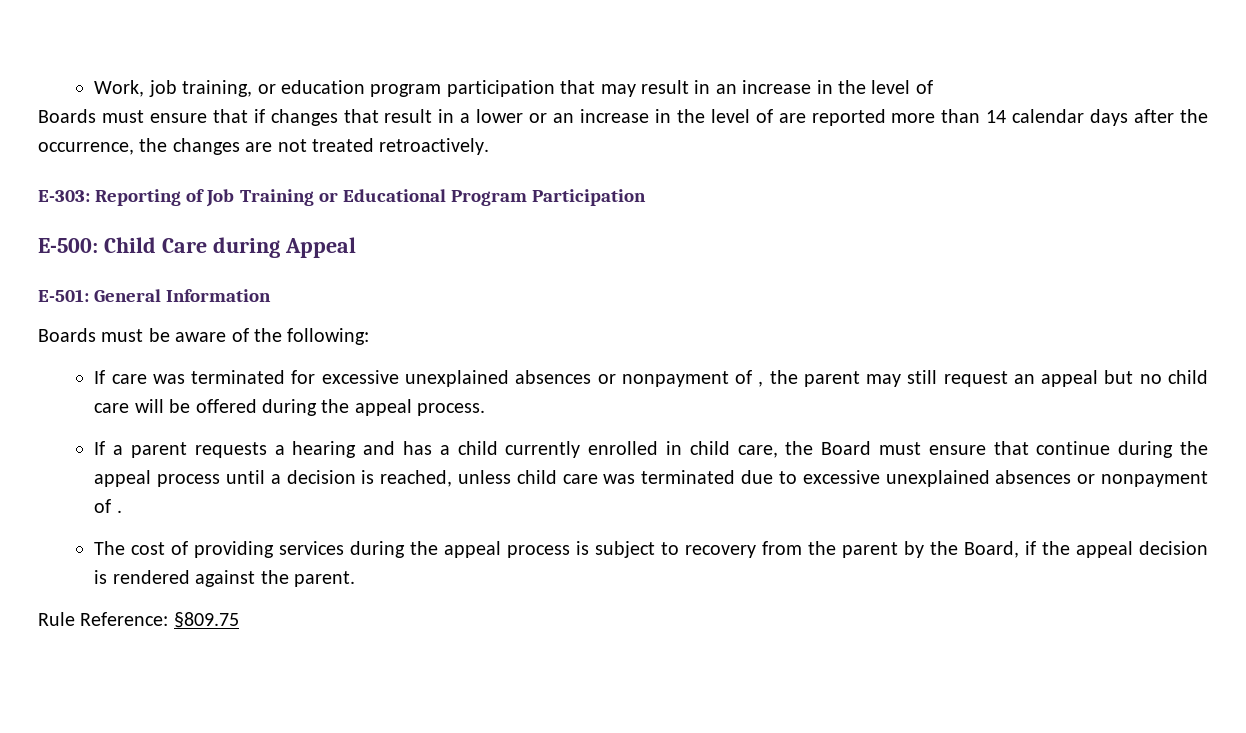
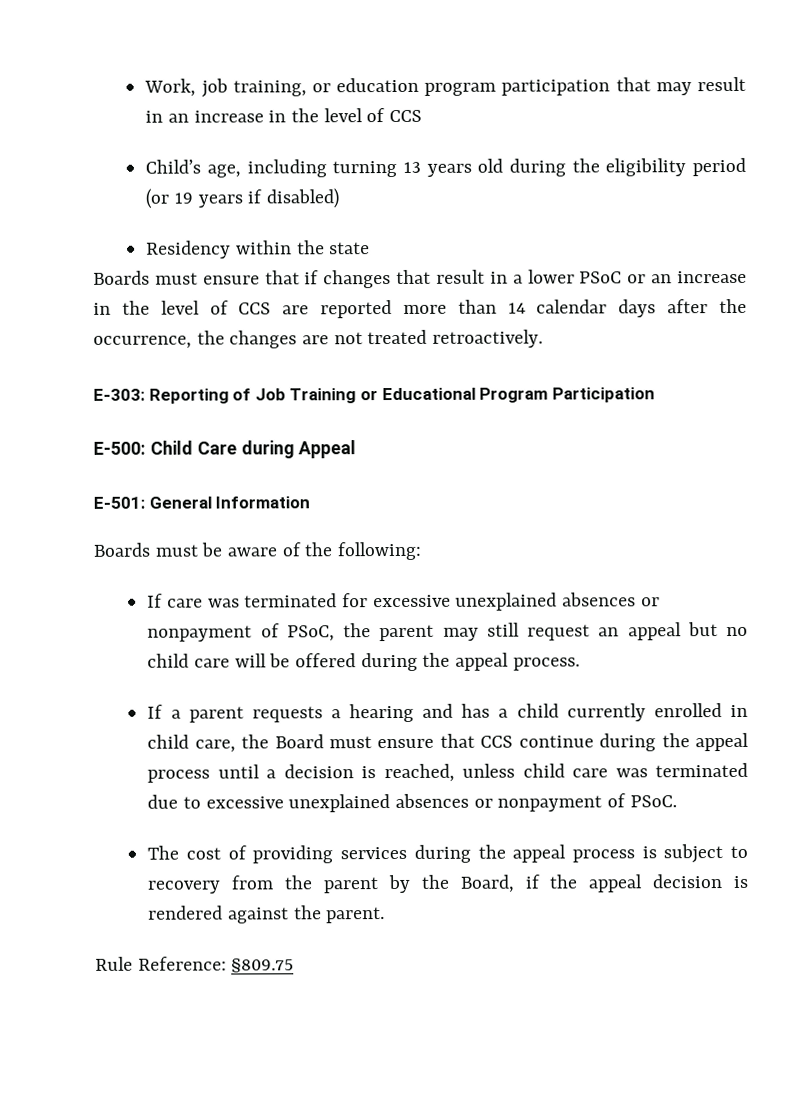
- Work, job training, or education program participation that may result in an increase in the level of
+ Work, job training, or education program participation that may result in an increase in the level of CCS
+ Child’s age, including turning 13 years old during the eligibility period (or 19 years if disabled)
+ Residency within the state
- Boards must ensure that if changes that result in a lower or an increase in the level of are reported more than 14 calendar days after the occurrence, the changes are not treated retroactively.
+ Boards must ensure that if changes that result in a lower PSoC or an increase in the level of CCS are reported more than 14 calendar days after the occurrence, the changes are not treated retroactively.
- If care was terminated for excessive unexplained absences or nonpayment of , the parent may still request an appeal but no child care will be offered during the appeal process.
+ If care was terminated for excessive unexplained absences or nonpayment of PSoC, the parent may still request an appeal but no child care will be offered during the appeal process.
- If a parent requests a hearing and has a child currently enrolled in child care, the Board must ensure that continue during the appeal process until a decision is reached, unless child care was terminated due to excessive unexplained absences or nonpayment of .
+ If a parent requests a hearing and has a child currently enrolled in child care, the Board must ensure that CCS continue during the appeal process until a decision is reached, unless child care was terminated due to excessive unexplained absences or nonpayment of PSoC.

